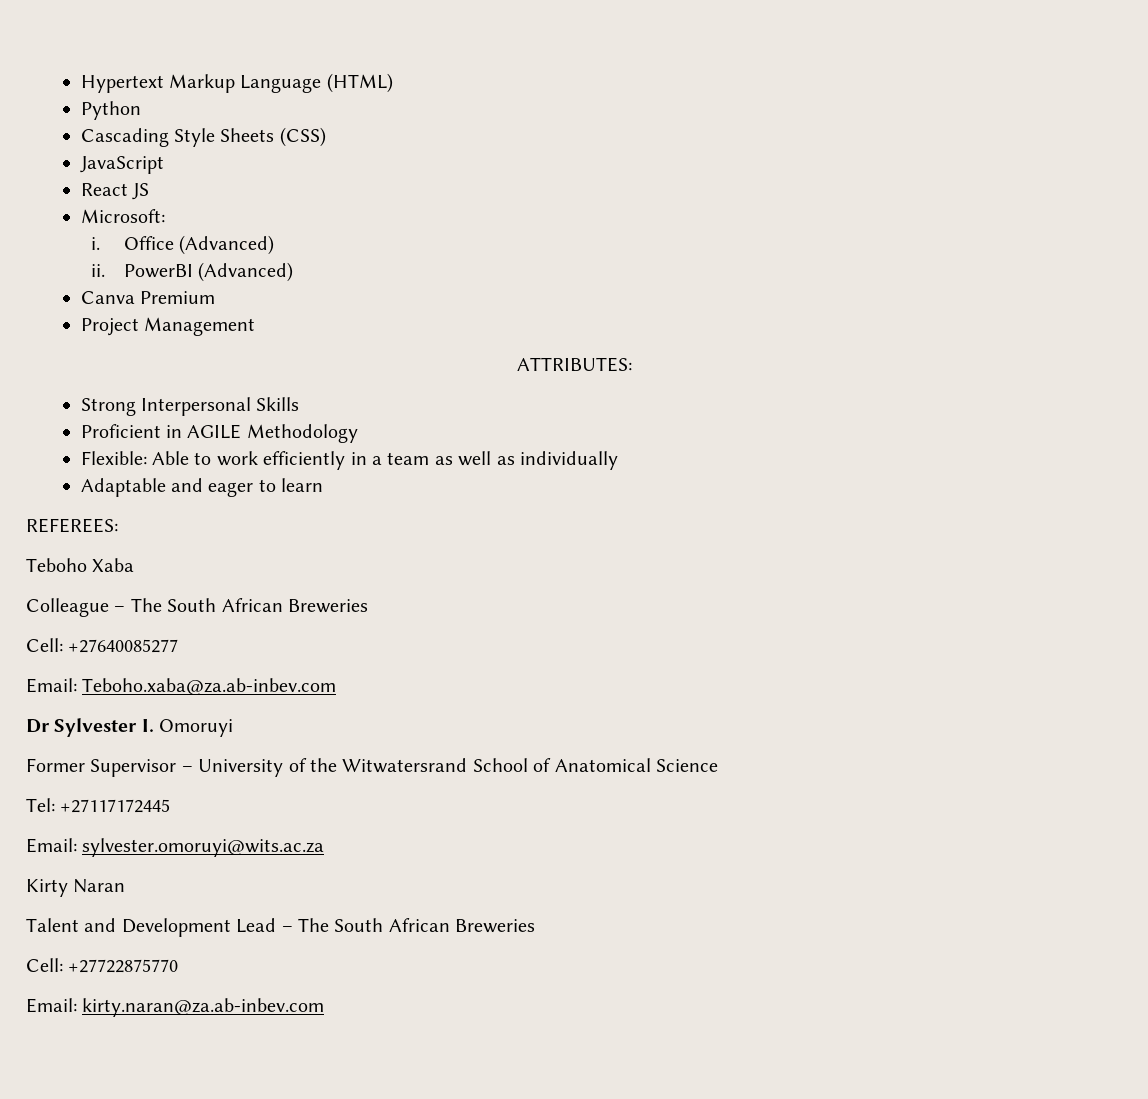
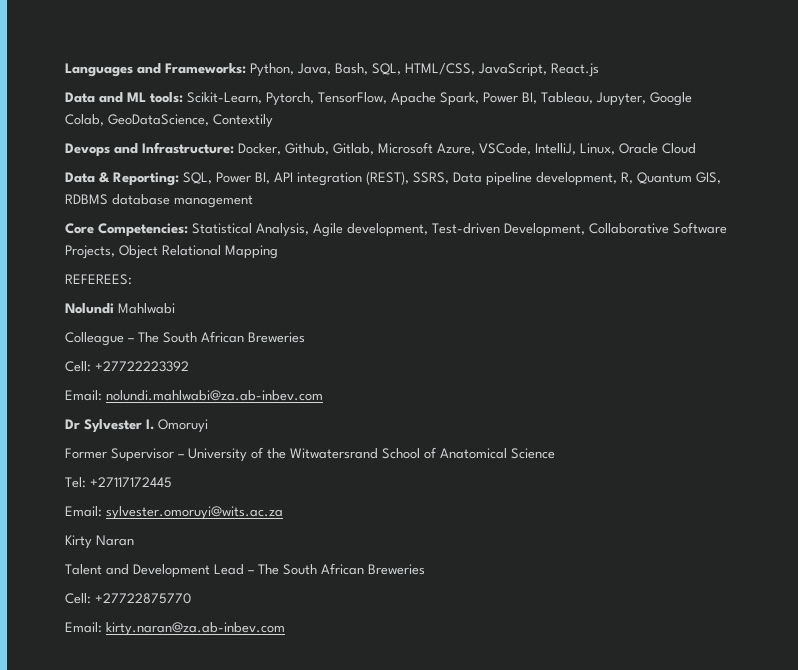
- Hypertext Markup Language (HTML)
- Python
- Cascading Style Sheets (CSS)
- JavaScript
- React JS
- Microsoft:
- i. Office (Advanced)
- ii. PowerBI (Advanced)
- Canva Premium
- Project Management
- ATTRIBUTES:
- Strong Interpersonal Skills
- Proficient in AGILE Methodology
- Flexible: Able to work efficiently in a team as well as individually
- Adaptable and eager to learn
+ Languages and Frameworks: Python, Java, Bash, SQL, HTML/CSS, JavaScript, React.js
+ Data and ML tools: Scikit-Learn, Pytorch, TensorFlow, Apache Spark, Power BI, Tableau, Jupyter, Google Colab, GeoDataScience, Contextily
+ Devops and Infrastructure: Docker, Github, Gitlab, Microsoft Azure, VSCode, IntelliJ, Linux, Oracle Cloud
+ Data & Reporting: SQL, Power BI, API integration (REST), SSRS, Data pipeline development, R, Quantum GIS, RDBMS database management
+ Core Competencies: Statistical Analysis, Agile development, Test-driven Development, Collaborative Software Projects, Object Relational Mapping
- Teboho Xaba
+ Nolundi Mahlwabi
- Cell: +27640085277
- Email: Teboho.xaba@za.ab-inbev.com
+ Cell: +27722223392
+ Email: nolundi.mahlwabi@za.ab-inbev.com

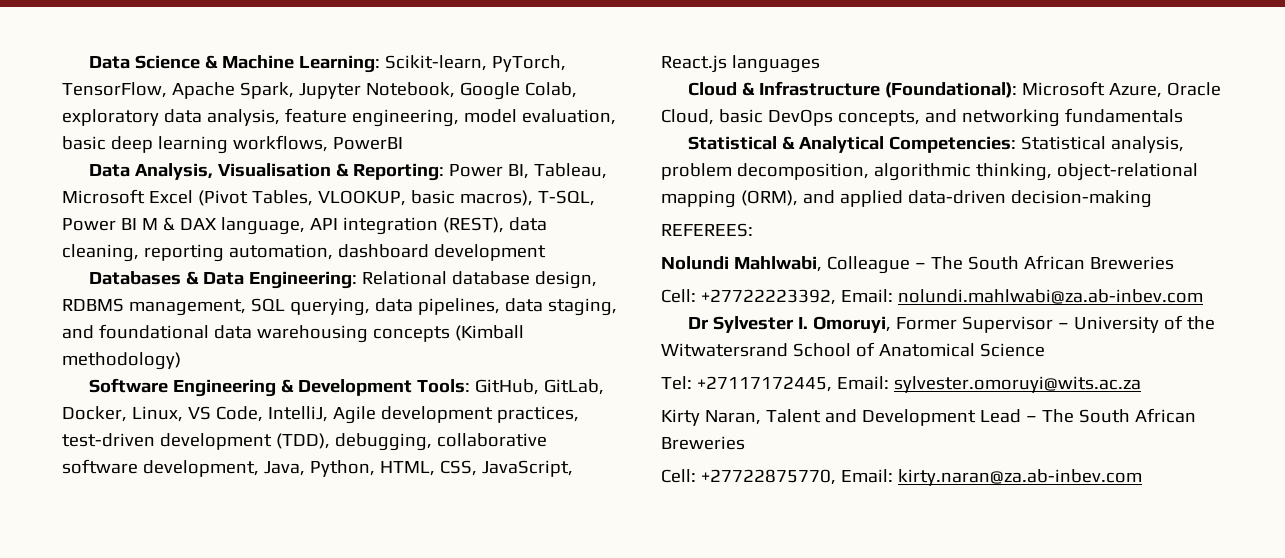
- Languages and Frameworks: Python, Java, Bash, SQL, HTML/CSS, JavaScript, React.js
- Data and ML tools: Scikit-Learn, Pytorch, TensorFlow, Apache Spark, Power BI, Tableau, Jupyter, Google Colab, GeoDataScience, Contextily
- Devops and Infrastructure: Docker, Github, Gitlab, Microsoft Azure, VSCode, IntelliJ, Linux, Oracle Cloud
- Data & Reporting: SQL, Power BI, API integration (REST), SSRS, Data pipeline development, R, Quantum GIS, RDBMS database management
- Core Competencies: Statistical Analysis, Agile development, Test-driven Development, Collaborative Software Projects, Object Relational Mapping
+ Data Science & Machine Learning: Scikit-learn, PyTorch, TensorFlow, Apache Spark, Jupyter Notebook, Google Colab, exploratory data analysis, feature engineering, model evaluation, basic deep learning workflows, PowerBI
+ Data Analysis, Visualisation & Reporting: Power BI, Tableau, Microsoft Excel (Pivot Tables, VLOOKUP, basic macros), T-SQL, Power BI M & DAX language, API integration (REST), data cleaning, reporting automation, dashboard development
+ Databases & Data Engineering: Relational database design, RDBMS management, SQL querying, data pipelines, data staging, and foundational data warehousing concepts (Kimball methodology)
+ Software Engineering & Development Tools: GitHub, GitLab, Docker, Linux, VS Code, IntelliJ, Agile development practices, test-driven development (TDD), debugging, collaborative software development, Java, Python, HTML, CSS, JavaScript, React.js languages
+ Cloud & Infrastructure (Foundational): Microsoft Azure, Oracle Cloud, basic DevOps concepts, and networking fundamentals
+ Statistical & Analytical Competencies: Statistical analysis, problem decomposition, algorithmic thinking, object-relational mapping (ORM), and applied data-driven decision-making
- Nolundi Mahlwabi
- Colleague – The South African Breweries
+ Nolundi Mahlwabi, Colleague – The South African Breweries
- Cell: +27722223392
- Email: nolundi.mahlwabi@za.ab-inbev.com
+ Cell: +27722223392, Email: nolundi.mahlwabi@za.ab-inbev.com
- Dr Sylvester I. Omoruyi
- Former Supervisor – University of the Witwatersrand School of Anatomical Science
+ Dr Sylvester I. Omoruyi, Former Supervisor – University of the Witwatersrand School of Anatomical Science
- Tel: +27117172445
- Email: sylvester.omoruyi@wits.ac.za
+ Tel: +27117172445, Email: sylvester.omoruyi@wits.ac.za
- Kirty Naran
- Talent and Development Lead – The South African Breweries
+ Kirty Naran, Talent and Development Lead – The South African Breweries
- Cell: +27722875770
- Email: kirty.naran@za.ab-inbev.com
+ Cell: +27722875770, Email: kirty.naran@za.ab-inbev.com

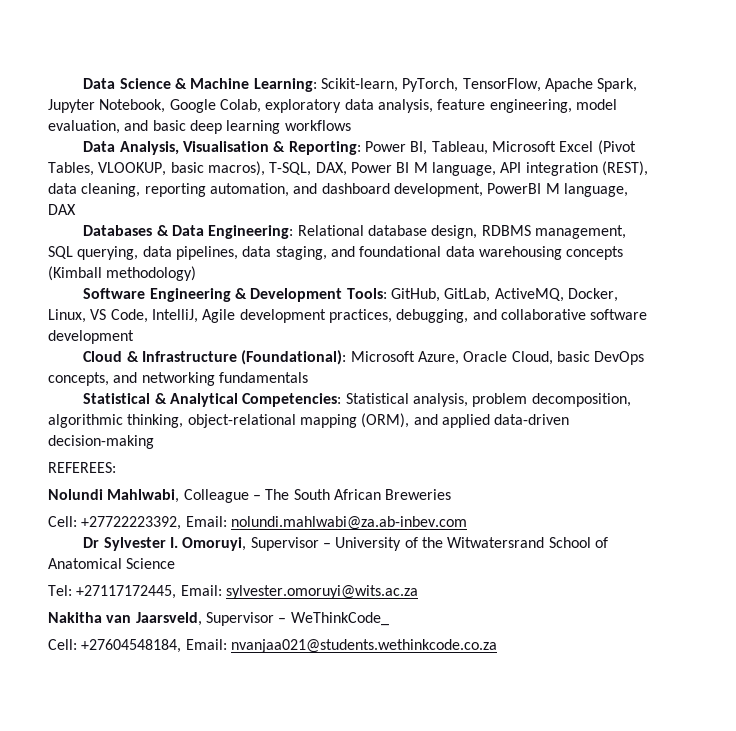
- Data Science & Machine Learning: Scikit-learn, PyTorch, TensorFlow, Apache Spark, Jupyter Notebook, Google Colab, exploratory data analysis, feature engineering, model evaluation, basic deep learning workflows, PowerBI
+ Data Science & Machine Learning: Scikit-learn, PyTorch, TensorFlow, Apache Spark, Jupyter Notebook, Google Colab, exploratory data analysis, feature engineering, model evaluation, and basic deep learning workflows
- Data Analysis, Visualisation & Reporting: Power BI, Tableau, Microsoft Excel (Pivot Tables, VLOOKUP, basic macros), T-SQL, Power BI M & DAX language, API integration (REST), data cleaning, reporting automation, dashboard development
+ Data Analysis, Visualisation & Reporting: Power BI, Tableau, Microsoft Excel (Pivot Tables, VLOOKUP, basic macros), T-SQL, DAX, Power BI M language, API integration (REST), data cleaning, reporting automation, and dashboard development, PowerBI M language, DAX
- Software Engineering & Development Tools: GitHub, GitLab, Docker, Linux, VS Code, IntelliJ, Agile development practices, test-driven development (TDD), debugging, collaborative software development, Java, Python, HTML, CSS, JavaScript, React.js languages
+ Software Engineering & Development Tools: GitHub, GitLab, ActiveMQ, Docker, Linux, VS Code, IntelliJ, Agile development practices, debugging, and collaborative software development
- Dr Sylvester I. Omoruyi, Former Supervisor – University of the Witwatersrand School of Anatomical Science
+ Dr Sylvester I. Omoruyi, Supervisor – University of the Witwatersrand School of Anatomical Science
- Kirty Naran, Talent and Development Lead – The South African Breweries
- Cell: +27722875770, Email: kirty.naran@za.ab-inbev.com
+ Nakitha van Jaarsveld, Supervisor – WeThinkCode_
+ Cell: +27604548184, Email: nvanjaa021@students.wethinkcode.co.za

